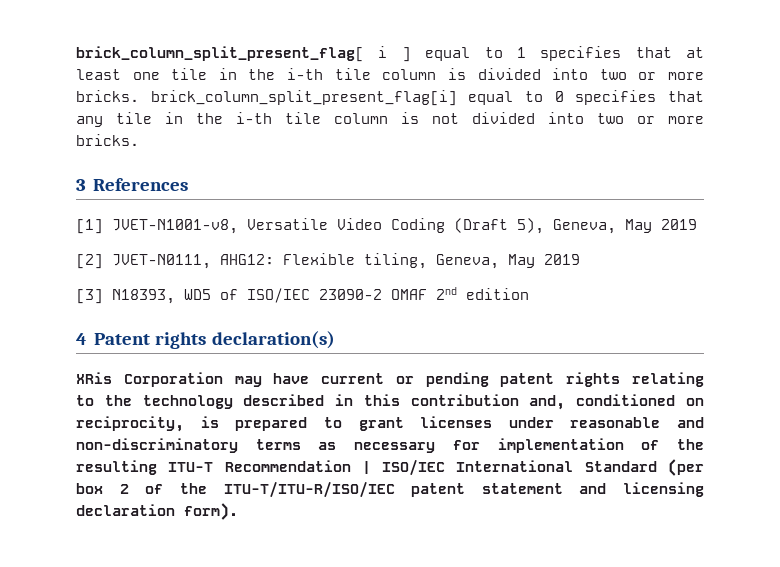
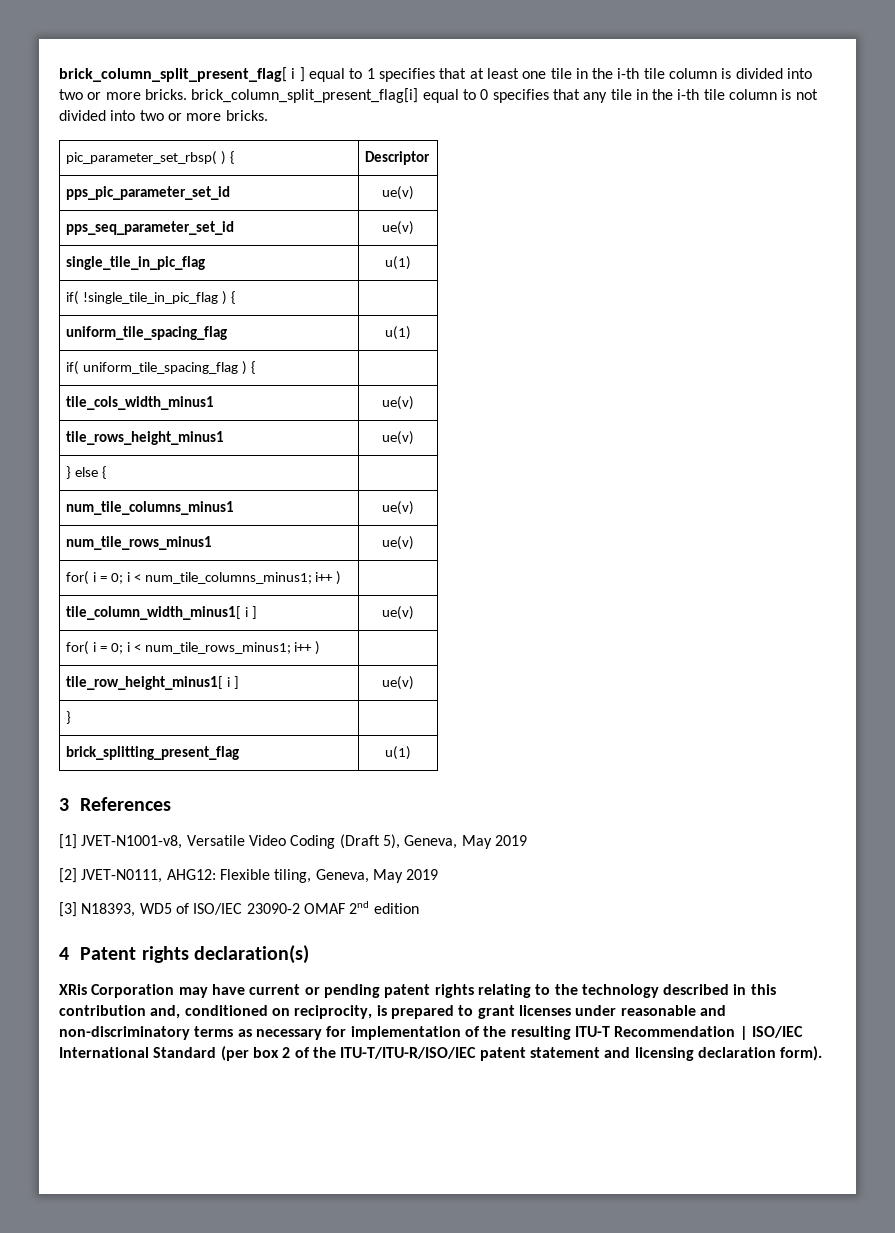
+ pic_parameter_set_rbsp( ) { | Descriptor
+ pps_pic_parameter_set_id | ue(v)
+ pps_seq_parameter_set_id | ue(v)
+ single_tile_in_pic_flag | u(1)
+ if( !single_tile_in_pic_flag ) { |
+ uniform_tile_spacing_flag | u(1)
+ if( uniform_tile_spacing_flag ) { |
+ tile_cols_width_minus1 | ue(v)
+ tile_rows_height_minus1 | ue(v)
+ } else { |
+ num_tile_columns_minus1 | ue(v)
+ num_tile_rows_minus1 | ue(v)
+ for( i = 0; i < num_tile_columns_minus1; i++ ) |
+ tile_column_width_minus1[ i ] | ue(v)
+ for( i = 0; i < num_tile_rows_minus1; i++ ) |
+ tile_row_height_minus1[ i ] | ue(v)
+ } |
+ brick_splitting_present_flag | u(1)

